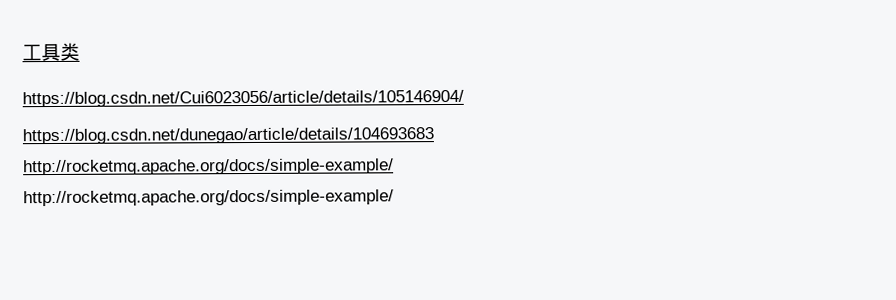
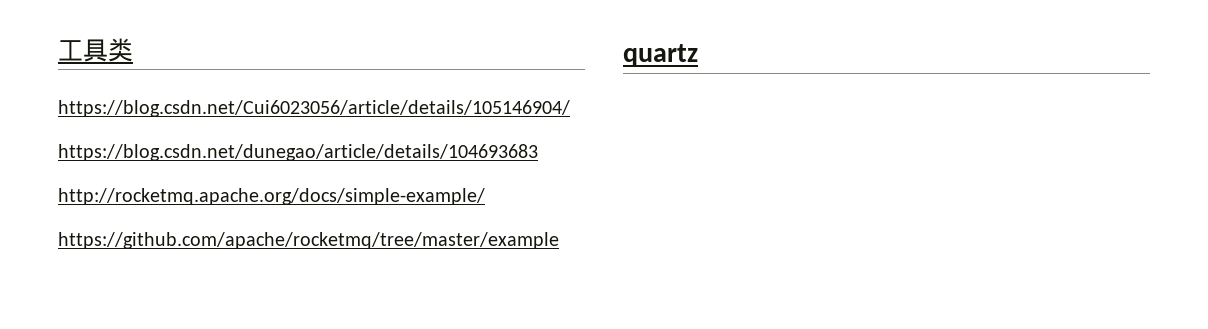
  https://blog.csdn.net/dunegao/article/details/104693683
  http://rocketmq.apache.org/docs/simple-example/
- http://rocketmq.apache.org/docs/simple-example/
+ https://github.com/apache/rocketmq/tree/master/example
+ quartz

